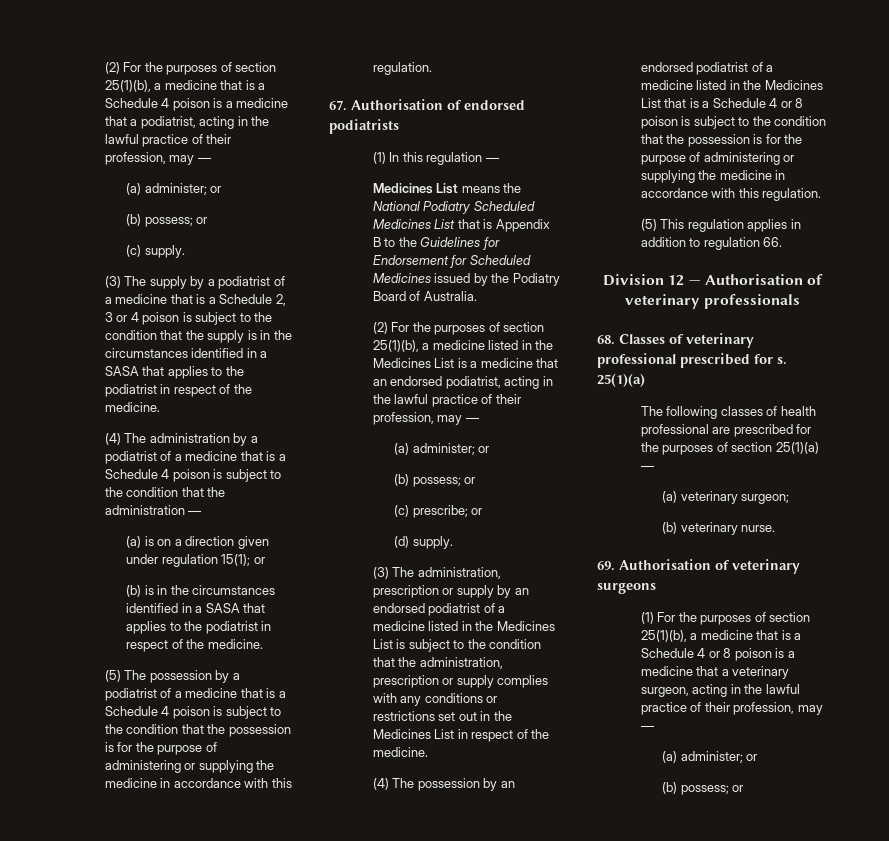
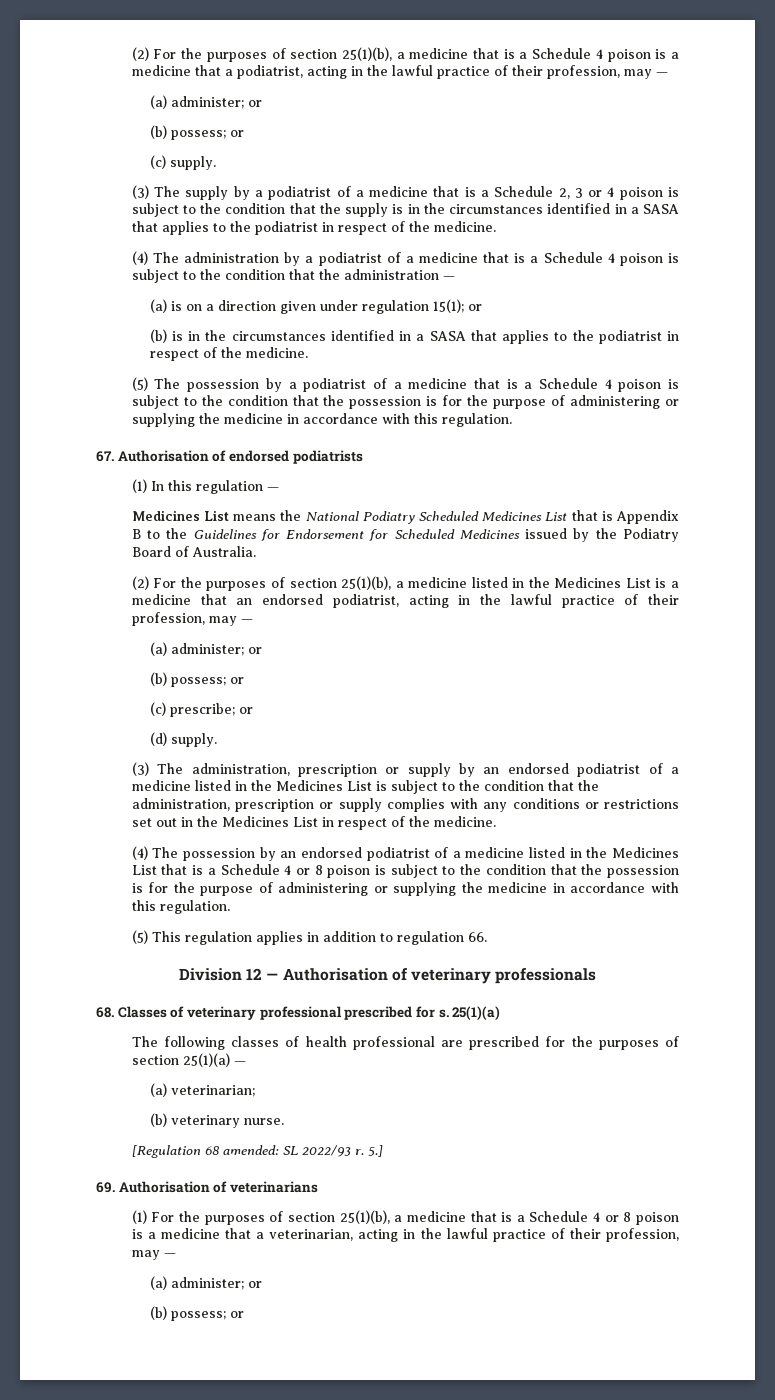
- (a) veterinary surgeon;
+ (a) veterinarian;
+ [Regulation 68 amended: SL 2022/93 r. 5.]
- 69. Authorisation of veterinary surgeons
+ 69. Authorisation of veterinarians
- (1) For the purposes of section 25(1)(b), a medicine that is a Schedule 4 or 8 poison is a medicine that a veterinary surgeon, acting in the lawful practice of their profession, may —
+ (1) For the purposes of section 25(1)(b), a medicine that is a Schedule 4 or 8 poison is a medicine that a veterinarian, acting in the lawful practice of their profession, may —

